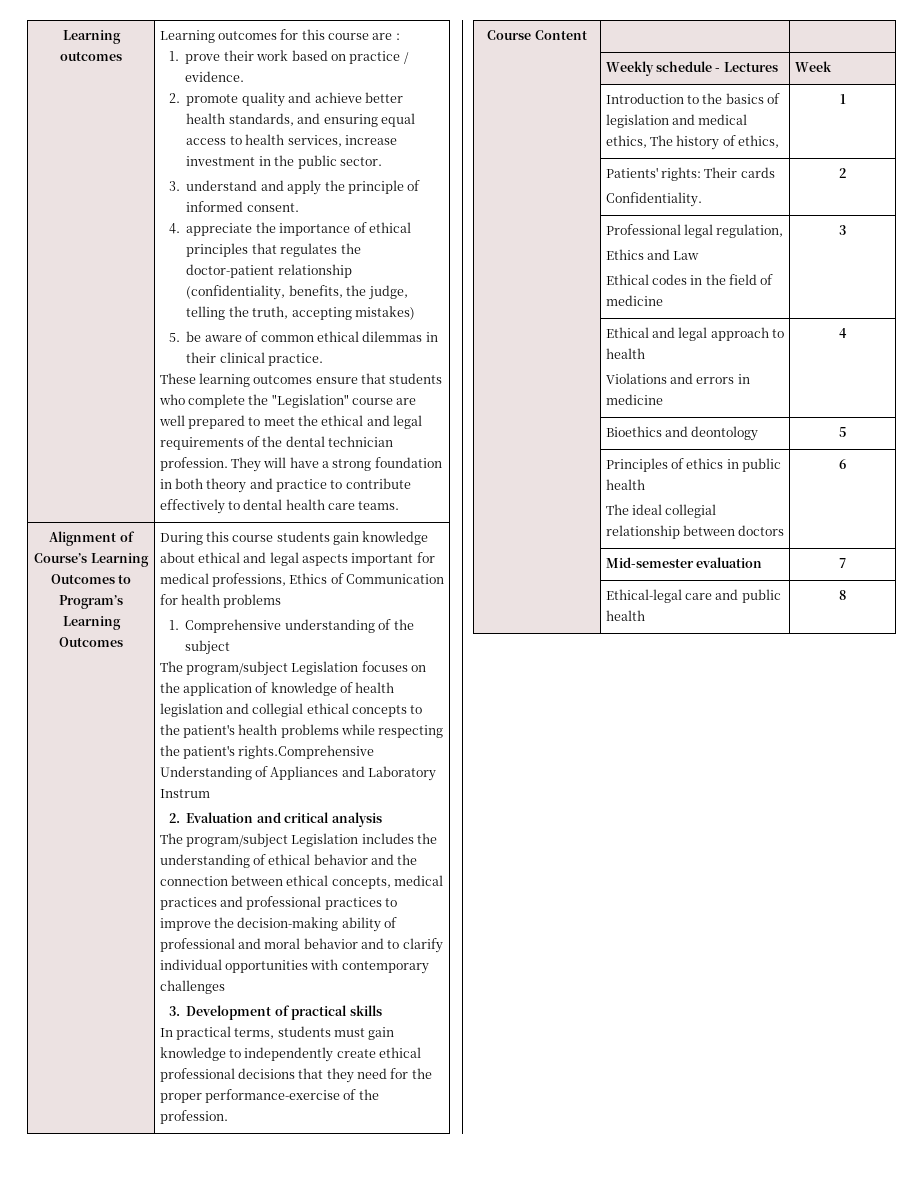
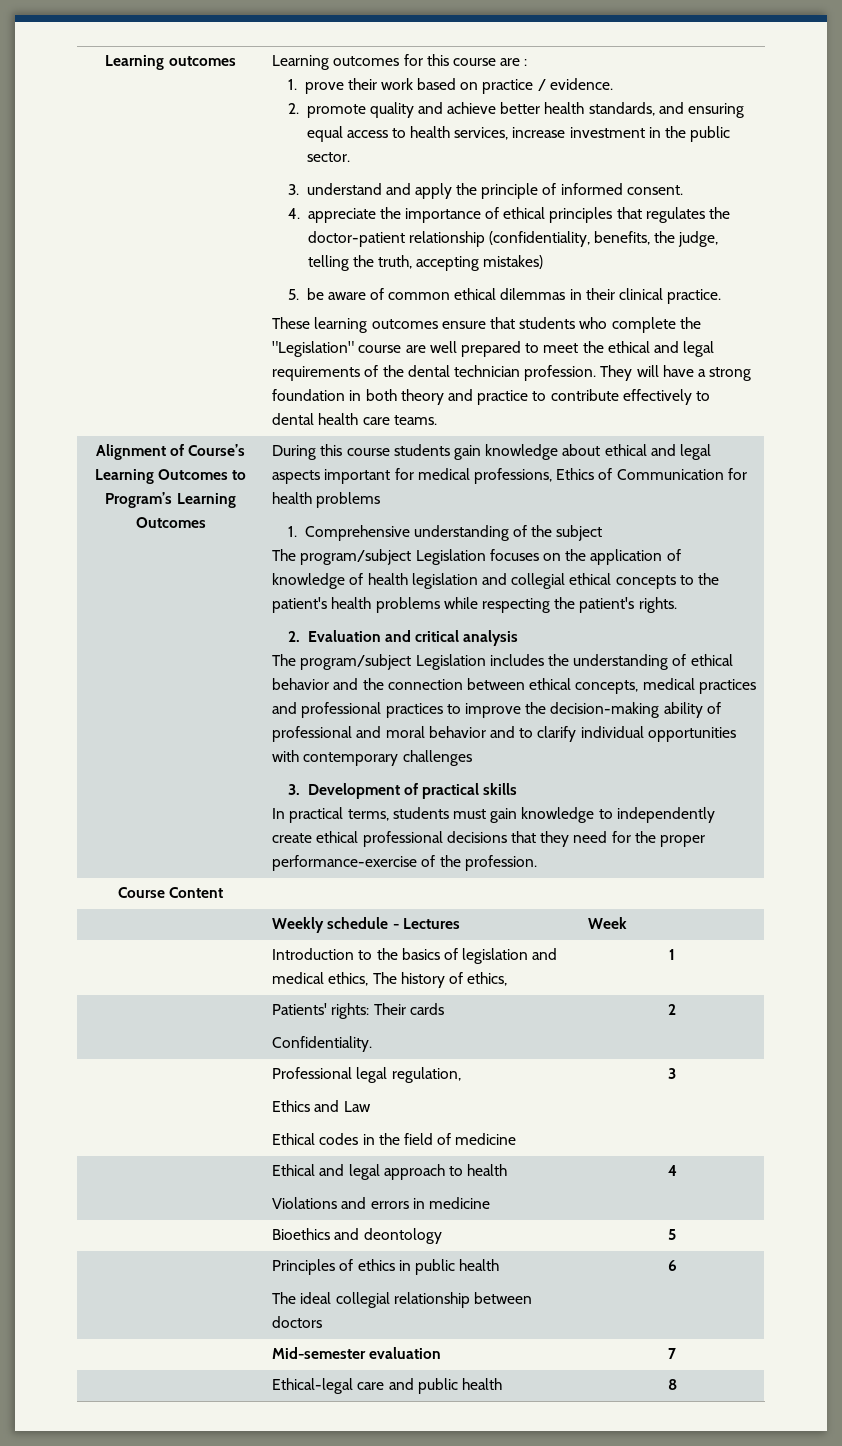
- The program/subject Legislation focuses on the application of knowledge of health legislation and collegial ethical concepts to the patient's health problems while respecting the patient's rights.Comprehensive Understanding of Appliances and Laboratory Instrum
+ The program/subject Legislation focuses on the application of knowledge of health legislation and collegial ethical concepts to the patient's health problems while respecting the patient's rights.

